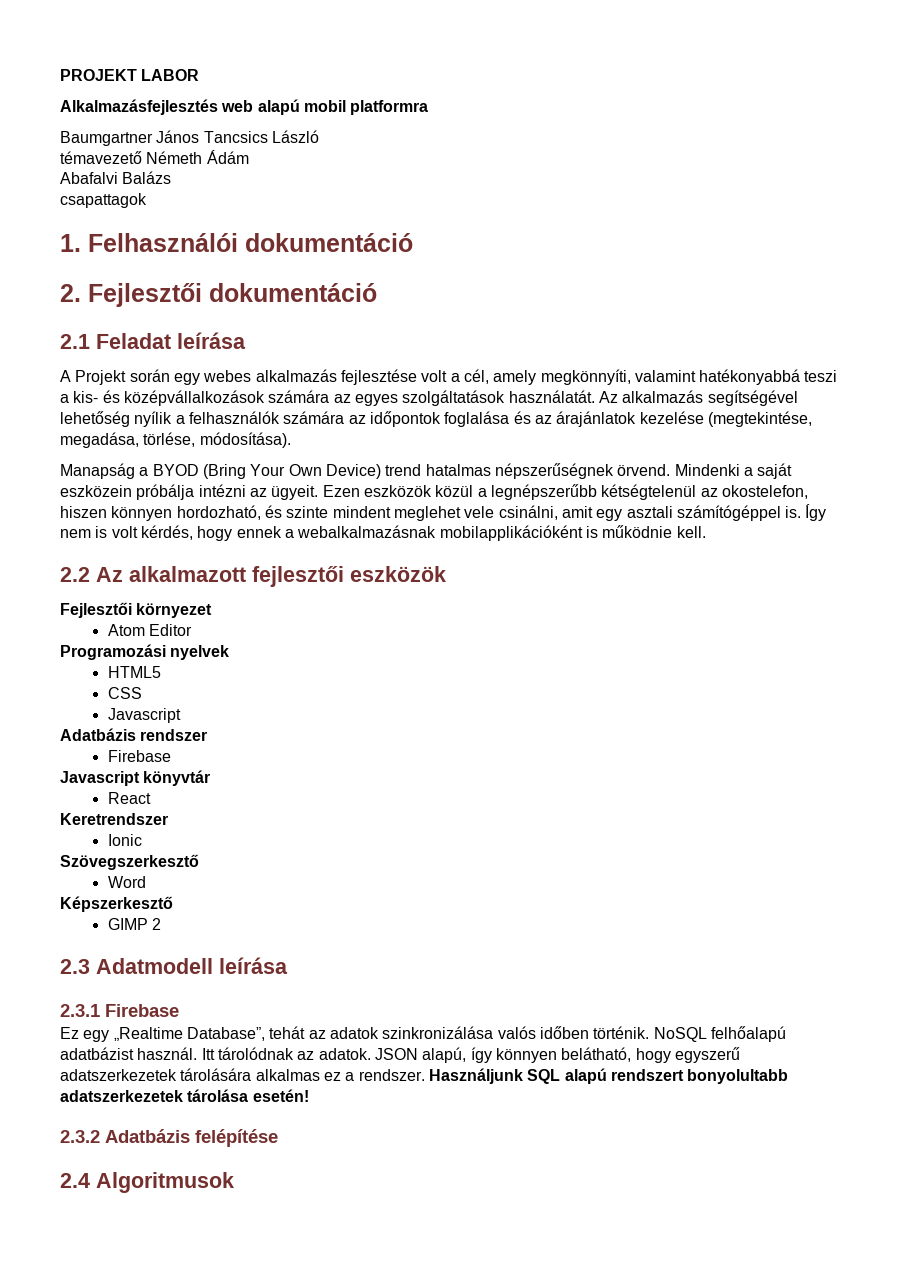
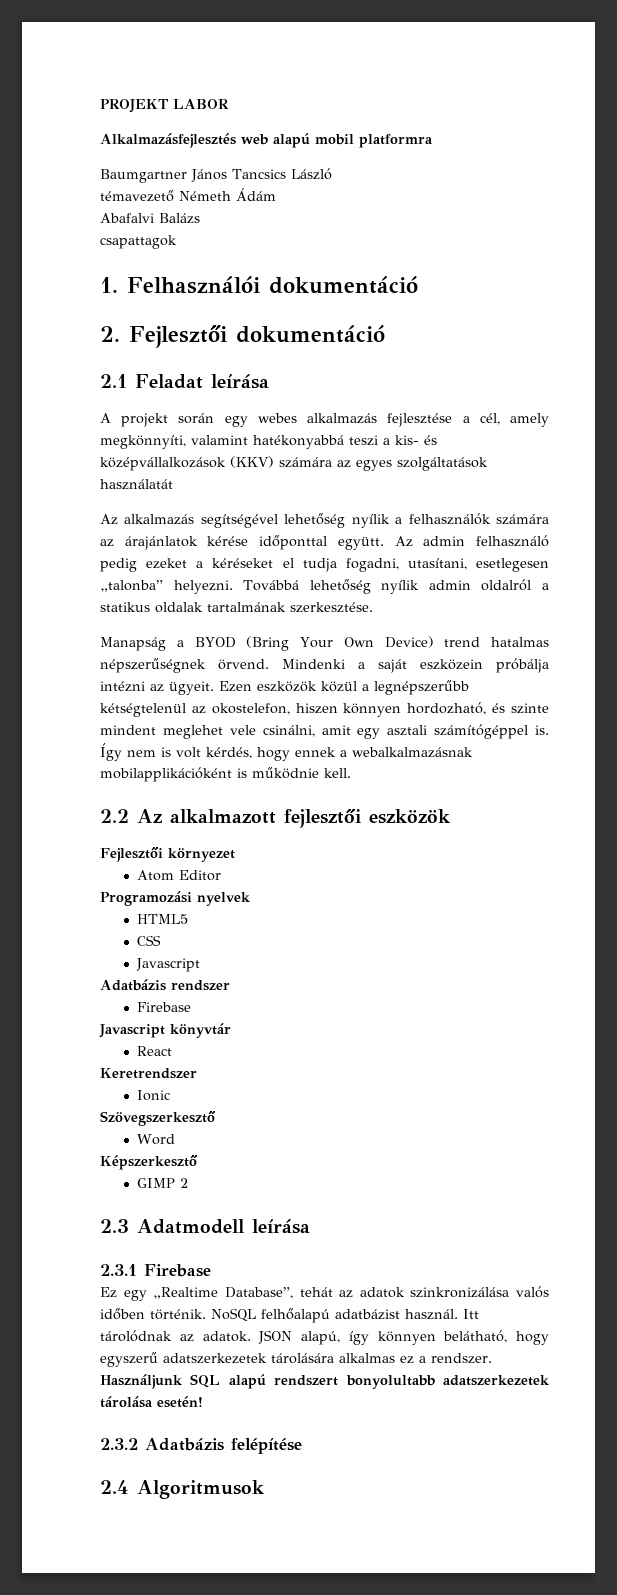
- A Projekt során egy webes alkalmazás fejlesztése volt a cél, amely megkönnyíti, valamint hatékonyabbá teszi a kis- és középvállalkozások számára az egyes szolgáltatások használatát. Az alkalmazás segítségével lehetőség nyílik a felhasználók számára az időpontok foglalása és az árajánlatok kezelése (megtekintése, megadása, törlése, módosítása).
+ A projekt során egy webes alkalmazás fejlesztése a cél, amely megkönnyíti, valamint hatékonyabbá teszi a kis- és középvállalkozások (KKV) számára az egyes szolgáltatások használatát
+ Az alkalmazás segítségével lehetőség nyílik a felhasználók számára az árajánlatok kérése időponttal együtt. Az admin felhasználó pedig ezeket a kéréseket el tudja fogadni, utasítani, esetlegesen „talonba” helyezni. Továbbá lehetőség nyílik admin oldalról a statikus oldalak tartalmának szerkesztése.

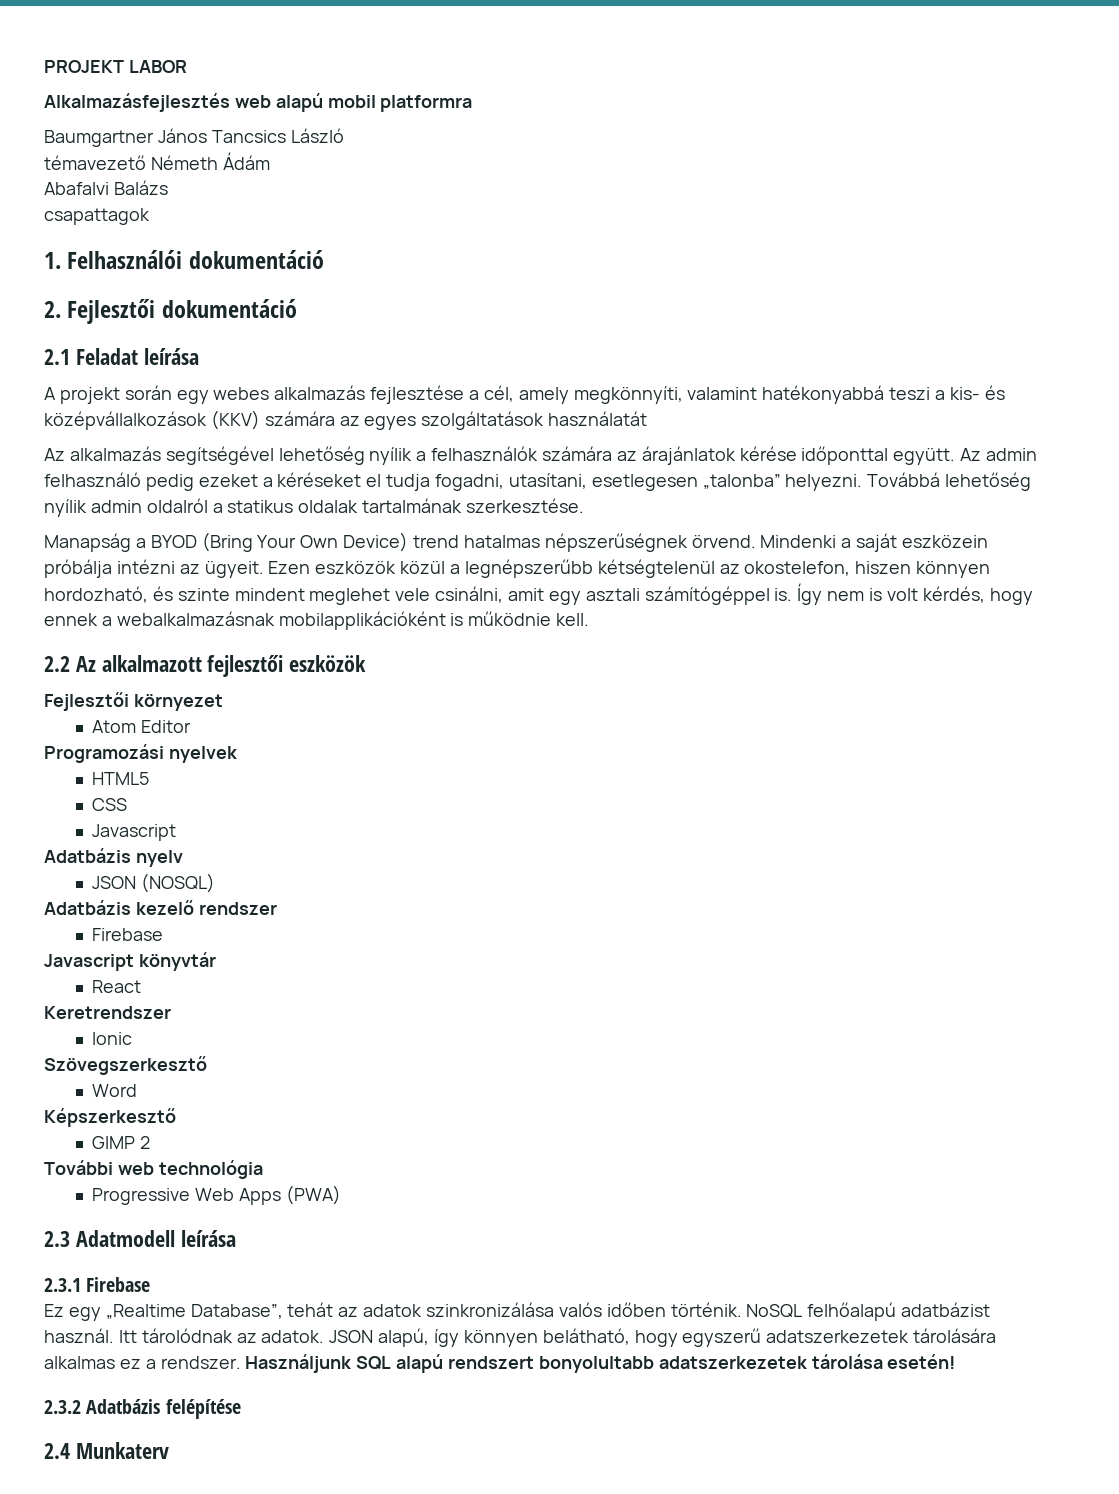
- Adatbázis rendszer
+ Adatbázis nyelv
+ JSON (NOSQL)
+ Adatbázis kezelő rendszer
+ További web technológia
+ Progressive Web Apps (PWA)
- 2.4 Algoritmusok
+ 2.4 Munkaterv

